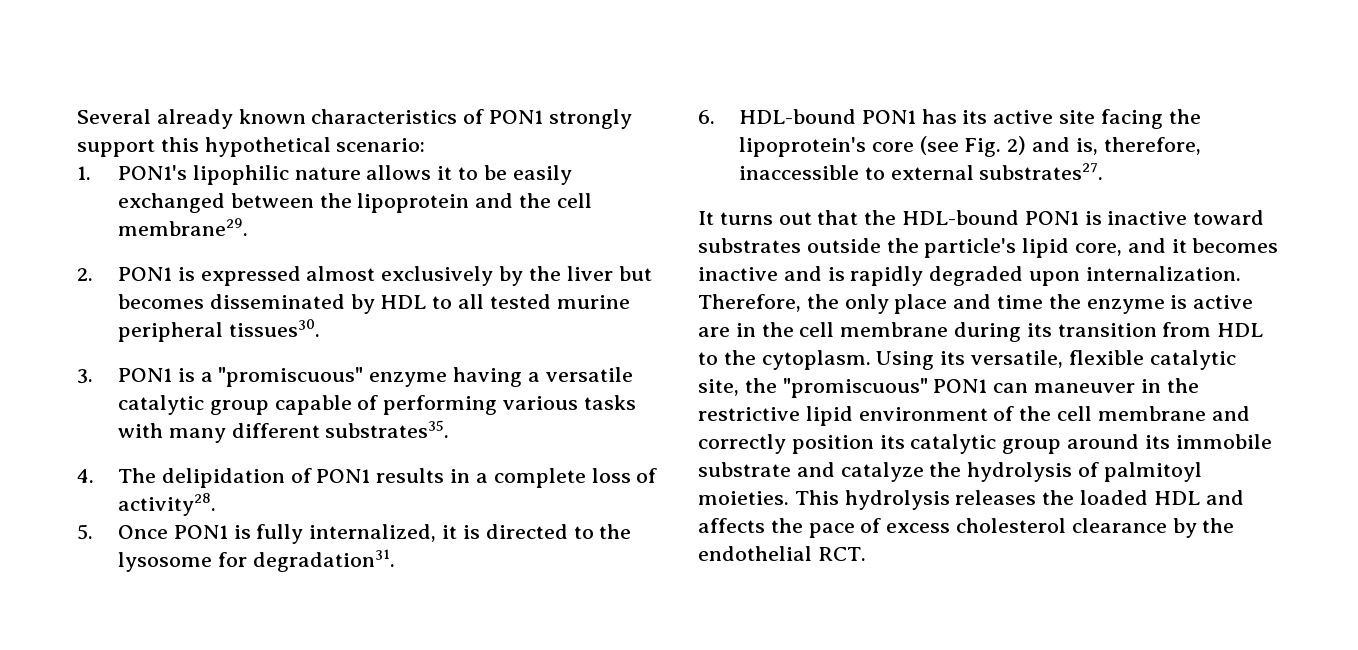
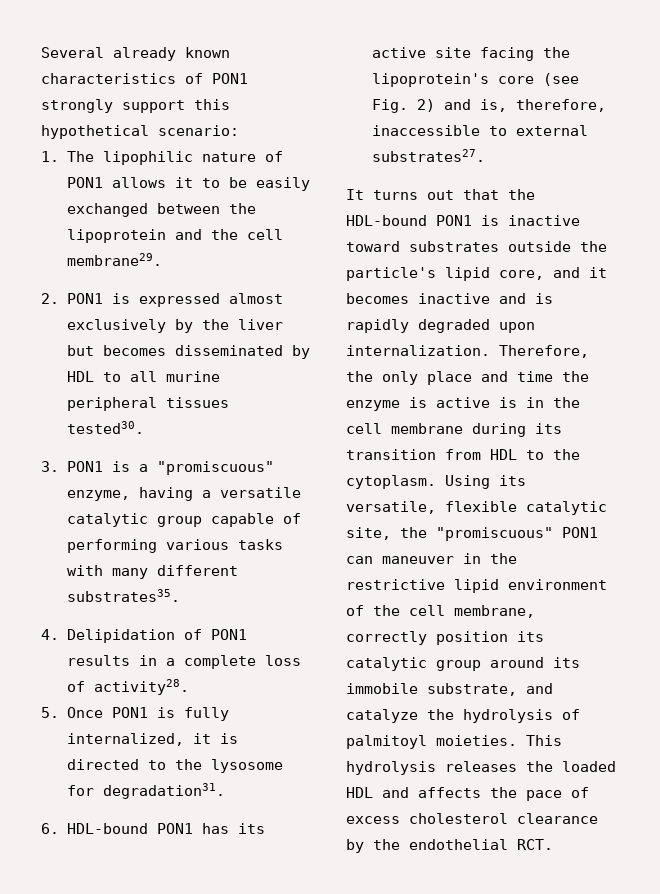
- 1. PON1's lipophilic nature allows it to be easily exchanged between the lipoprotein and the cell membrane29.
+ 1. The lipophilic nature of PON1 allows it to be easily exchanged between the lipoprotein and the cell membrane29.
- 2. PON1 is expressed almost exclusively by the liver but becomes disseminated by HDL to all tested murine peripheral tissues30.
+ 2. PON1 is expressed almost exclusively by the liver but becomes disseminated by HDL to all murine peripheral tissues tested30.
- 3. PON1 is a "promiscuous" enzyme having a versatile catalytic group capable of performing various tasks with many different substrates35.
+ 3. PON1 is a "promiscuous" enzyme, having a versatile catalytic group capable of performing various tasks with many different substrates35.
- 4. The delipidation of PON1 results in a complete loss of activity28.
+ 4. Delipidation of PON1 results in a complete loss of activity28.
- Therefore, the only place and time the enzyme is active are in the cell membrane during its transition from HDL to the cytoplasm.
+ Therefore, the only place and time the enzyme is active is in the cell membrane during its transition from HDL to the cytoplasm.
- Using its versatile, flexible catalytic site, the "promiscuous" PON1 can maneuver in the restrictive lipid environment of the cell membrane and correctly position its catalytic group around its immobile substrate and catalyze the hydrolysis of palmitoyl moieties.
+ Using its versatile, flexible catalytic site, the "promiscuous" PON1 can maneuver in the restrictive lipid environment of the cell membrane, correctly position its catalytic group around its immobile substrate, and catalyze the hydrolysis of palmitoyl moieties.

